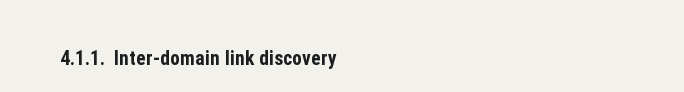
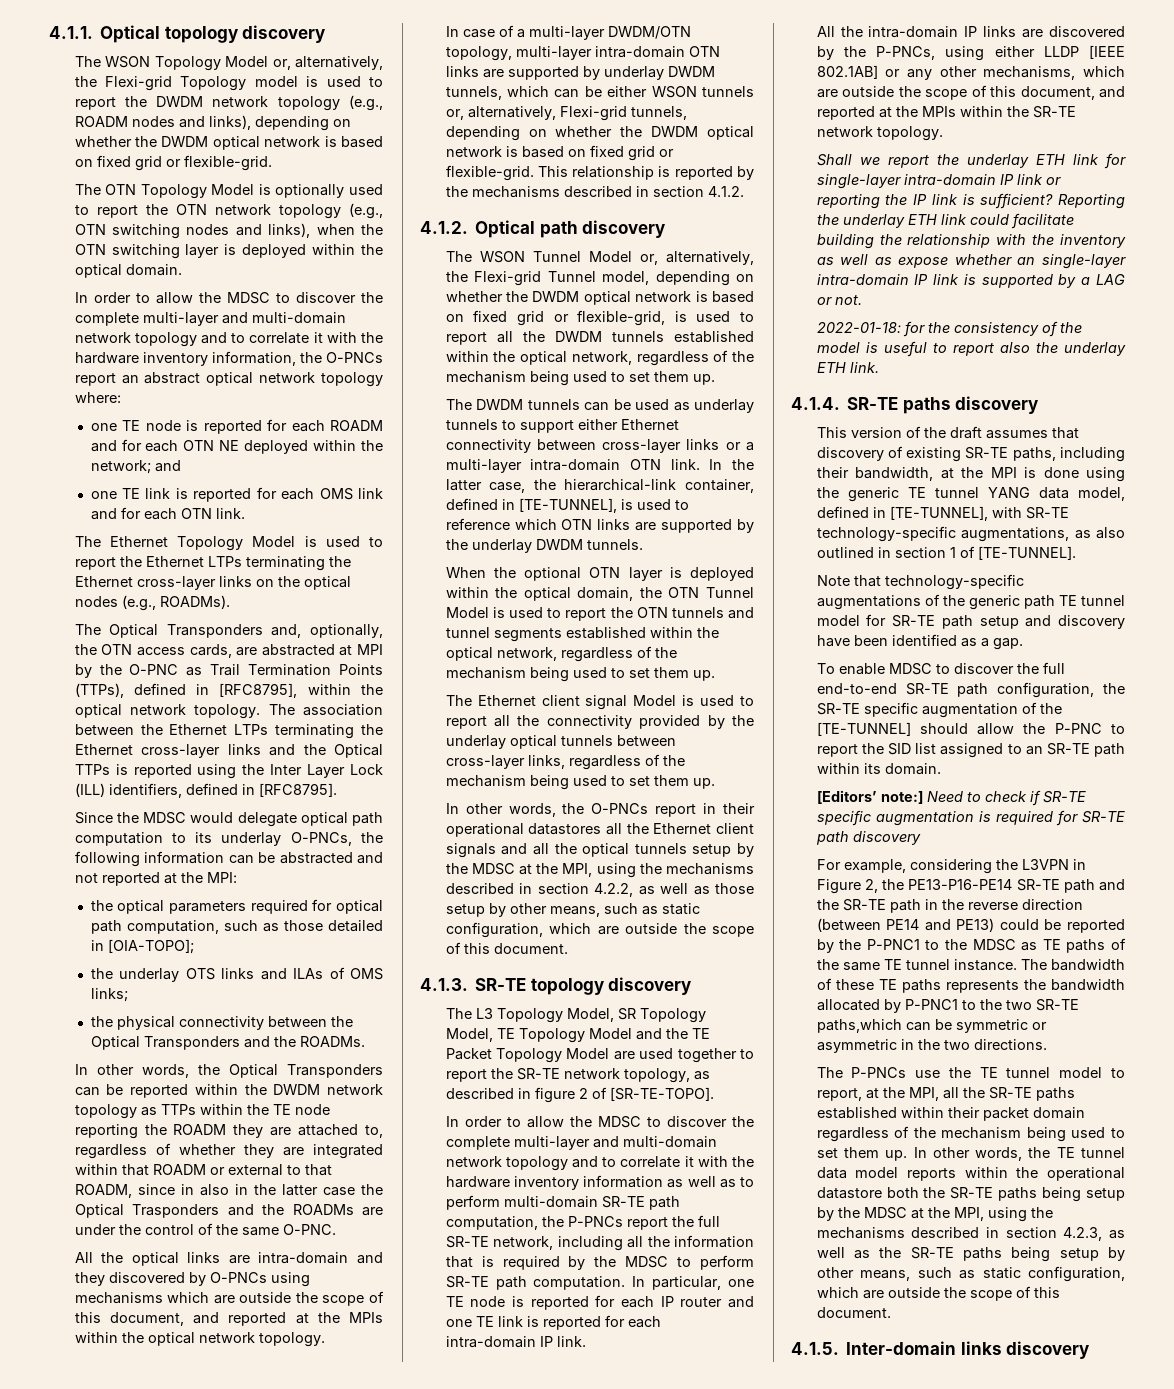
- 4.1.1. Inter-domain link discovery
+ 4.1.1. Optical topology discovery
+ The WSON Topology Model or, alternatively, the Flexi-grid Topology model is used to report the DWDM network topology (e.g., ROADM nodes and links), depending on whether the DWDM optical network is based on fixed grid or flexible-grid.
+ The OTN Topology Model is optionally used to report the OTN network topology (e.g., OTN switching nodes and links), when the OTN switching layer is deployed within the optical domain.
+ In order to allow the MDSC to discover the complete multi-layer and multi-domain network topology and to correlate it with the hardware inventory information, the O-PNCs report an abstract optical network topology where:
+ one TE node is reported for each ROADM and for each OTN NE deployed within the network; and
+ one TE link is reported for each OMS link and for each OTN link.
+ The Ethernet Topology Model is used to report the Ethernet LTPs terminating the Ethernet cross-layer links on the optical nodes (e.g., ROADMs).
+ The Optical Transponders and, optionally, the OTN access cards, are abstracted at MPI by the O-PNC as Trail Termination Points (TTPs), defined in [RFC8795], within the optical network topology. The association between the Ethernet LTPs terminating the Ethernet cross-layer links and the Optical TTPs is reported using the Inter Layer Lock (ILL) identifiers, defined in [RFC8795].
+ Since the MDSC would delegate optical path computation to its underlay O-PNCs, the following information can be abstracted and not reported at the MPI:
+ the optical parameters required for optical path computation, such as those detailed in [OIA-TOPO];
+ the underlay OTS links and ILAs of OMS links;
+ the physical connectivity between the Optical Transponders and the ROADMs.
+ In other words, the Optical Transponders can be reported within the DWDM network topology as TTPs within the TE node reporting the ROADM they are attached to, regardless of whether they are integrated within that ROADM or external to that ROADM, since in also in the latter case the Optical Trasponders and the ROADMs are under the control of the same O-PNC.
+ All the optical links are intra-domain and they discovered by O-PNCs using mechanisms which are outside the scope of this document, and reported at the MPIs within the optical network topology.
+ In case of a multi-layer DWDM/OTN topology, multi-layer intra-domain OTN links are supported by underlay DWDM tunnels, which can be either WSON tunnels or, alternatively, Flexi-grid tunnels, depending on whether the DWDM optical network is based on fixed grid or flexible-grid. This relationship is reported by the mechanisms described in section 4.1.2.
+ 4.1.2. Optical path discovery
+ The WSON Tunnel Model or, alternatively, the Flexi-grid Tunnel model, depending on whether the DWDM optical network is based on fixed grid or flexible-grid, is used to report all the DWDM tunnels established within the optical network, regardless of the mechanism being used to set them up.
+ The DWDM tunnels can be used as underlay tunnels to support either Ethernet connectivity between cross-layer links or a multi-layer intra-domain OTN link. In the latter case, the hierarchical-link container, defined in [TE-TUNNEL], is used to reference which OTN links are supported by the underlay DWDM tunnels.
+ When the optional OTN layer is deployed within the optical domain, the OTN Tunnel Model is used to report the OTN tunnels and tunnel segments established within the optical network, regardless of the mechanism being used to set them up.
+ The Ethernet client signal Model is used to report all the connectivity provided by the underlay optical tunnels between cross-layer links, regardless of the mechanism being used to set them up.
+ In other words, the O-PNCs report in their operational datastores all the Ethernet client signals and all the optical tunnels setup by the MDSC at the MPI, using the mechanisms described in section 4.2.2, as well as those setup by other means, such as static configuration, which are outside the scope of this document.
+ 4.1.3. SR-TE topology discovery
+ The L3 Topology Model, SR Topology Model, TE Topology Model and the TE Packet Topology Model are used together to report the SR-TE network topology, as described in figure 2 of [SR-TE-TOPO].
+ In order to allow the MDSC to discover the complete multi-layer and multi-domain network topology and to correlate it with the hardware inventory information as well as to perform multi-domain SR-TE path computation, the P-PNCs report the full SR-TE network, including all the information that is required by the MDSC to perform SR-TE path computation. In particular, one TE node is reported for each IP router and one TE link is reported for each intra-domain IP link.
+ All the intra-domain IP links are discovered by the P-PNCs, using either LLDP [IEEE 802.1AB] or any other mechanisms, which are outside the scope of this document, and reported at the MPIs within the SR-TE network topology.
+ Shall we report the underlay ETH link for single-layer intra-domain IP link or reporting the IP link is sufficient? Reporting the underlay ETH link could facilitate building the relationship with the inventory as well as expose whether an single-layer intra-domain IP link is supported by a LAG or not.
+ 2022-01-18: for the consistency of the model is useful to report also the underlay ETH link.
+ 4.1.4. SR-TE paths discovery
+ This version of the draft assumes that discovery of existing SR-TE paths, including their bandwidth, at the MPI is done using the generic TE tunnel YANG data model, defined in [TE-TUNNEL], with SR-TE technology-specific augmentations, as also outlined in section 1 of [TE-TUNNEL].
+ Note that technology-specific augmentations of the generic path TE tunnel model for SR-TE path setup and discovery have been identified as a gap.
+ To enable MDSC to discover the full end-to-end SR-TE path configuration, the SR-TE specific augmentation of the [TE-TUNNEL] should allow the P-PNC to report the SID list assigned to an SR-TE path within its domain.
+ [Editors’ note:] Need to check if SR-TE specific augmentation is required for SR-TE path discovery
+ For example, considering the L3VPN in Figure 2, the PE13-P16-PE14 SR-TE path and the SR-TE path in the reverse direction (between PE14 and PE13) could be reported by the P-PNC1 to the MDSC as TE paths of the same TE tunnel instance. The bandwidth of these TE paths represents the bandwidth allocated by P-PNC1 to the two SR-TE paths,which can be symmetric or asymmetric in the two directions.
+ The P-PNCs use the TE tunnel model to report, at the MPI, all the SR-TE paths established within their packet domain regardless of the mechanism being used to set them up. In other words, the TE tunnel data model reports within the operational datastore both the SR-TE paths being setup by the MDSC at the MPI, using the mechanisms described in section 4.2.3, as well as the SR-TE paths being setup by other means, such as static configuration, which are outside the scope of this document.
+ 4.1.5. Inter-domain links discovery

